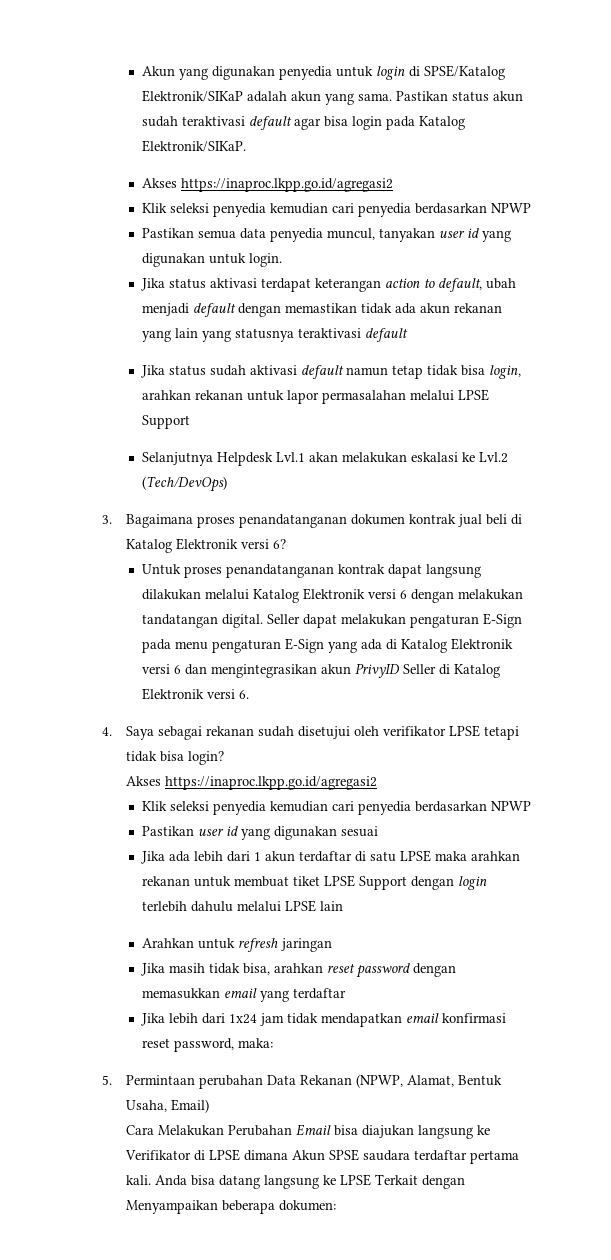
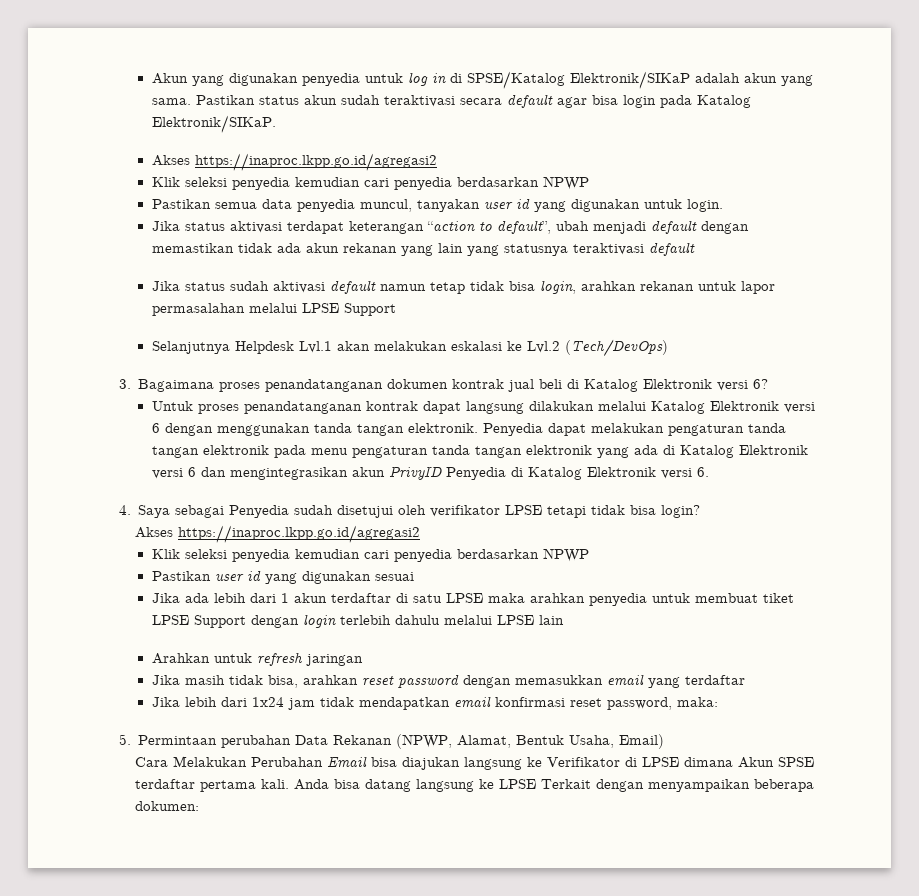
- Akun yang digunakan penyedia untuk login di SPSE/Katalog Elektronik/SIKaP adalah akun yang sama.
+ Akun yang digunakan penyedia untuk log in di SPSE/Katalog Elektronik/SIKaP adalah akun yang sama.
- Pastikan status akun sudah teraktivasi default agar bisa login pada Katalog Elektronik/SIKaP.
+ Pastikan status akun sudah teraktivasi secara default agar bisa login pada Katalog Elektronik/SIKaP.
- Jika status aktivasi terdapat keterangan action to default, ubah menjadi default dengan memastikan tidak ada akun rekanan yang lain yang statusnya teraktivasi default
+ Jika status aktivasi terdapat keterangan “action to default”, ubah menjadi default dengan memastikan tidak ada akun rekanan yang lain yang statusnya teraktivasi default
- Untuk proses penandatanganan kontrak dapat langsung dilakukan melalui Katalog Elektronik versi 6 dengan melakukan tandatangan digital. Seller dapat melakukan pengaturan E-Sign pada menu pengaturan E-Sign yang ada di Katalog Elektronik versi 6 dan mengintegrasikan akun PrivyID Seller di Katalog Elektronik versi 6.
+ Untuk proses penandatanganan kontrak dapat langsung dilakukan melalui Katalog Elektronik versi 6 dengan menggunakan tanda tangan elektronik. Penyedia dapat melakukan pengaturan tanda tangan elektronik pada menu pengaturan tanda tangan elektronik yang ada di Katalog Elektronik versi 6 dan mengintegrasikan akun PrivyID Penyedia di Katalog Elektronik versi 6.
- 4. Saya sebagai rekanan sudah disetujui oleh verifikator LPSE tetapi tidak bisa login?
+ 4. Saya sebagai Penyedia sudah disetujui oleh verifikator LPSE tetapi tidak bisa login?
- Jika ada lebih dari 1 akun terdaftar di satu LPSE maka arahkan rekanan untuk membuat tiket LPSE Support dengan login terlebih dahulu melalui LPSE lain
+ Jika ada lebih dari 1 akun terdaftar di satu LPSE maka arahkan penyedia untuk membuat tiket LPSE Support dengan login terlebih dahulu melalui LPSE lain
- Cara Melakukan Perubahan Email bisa diajukan langsung ke Verifikator di LPSE dimana Akun SPSE saudara terdaftar pertama kali.
+ Cara Melakukan Perubahan Email bisa diajukan langsung ke Verifikator di LPSE dimana Akun SPSE terdaftar pertama kali.
- Anda bisa datang langsung ke LPSE Terkait dengan Menyampaikan beberapa dokumen:
+ Anda bisa datang langsung ke LPSE Terkait dengan menyampaikan beberapa dokumen:

